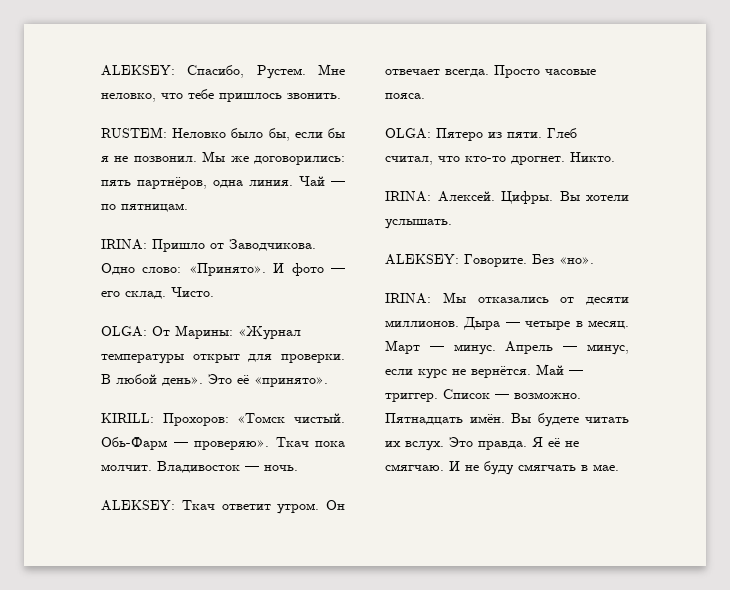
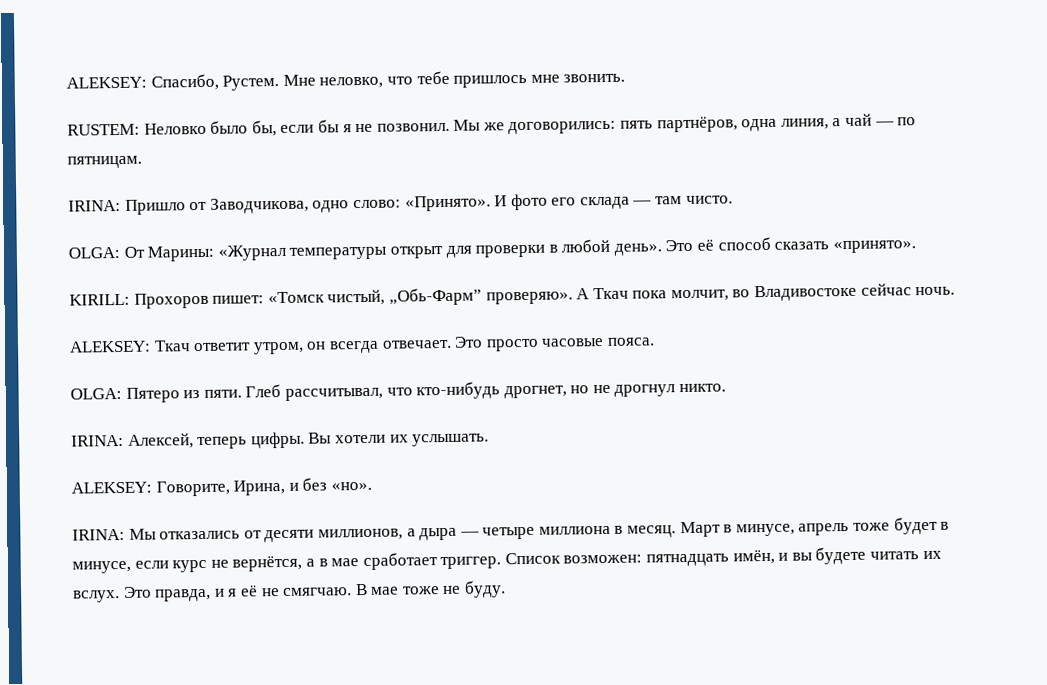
- Мне неловко, что тебе пришлось звонить.
+ Мне неловко, что тебе пришлось мне звонить.
- Мы же договорились: пять партнёров, одна линия. Чай — по пятницам.
+ Мы же договорились: пять партнёров, одна линия, а чай — по пятницам.
- IRINA: Пришло от Заводчикова. Одно слово: «Принято».
+ IRINA: Пришло от Заводчикова, одно слово: «Принято».
- И фото — его склад. Чисто.
+ И фото его склада — там чисто.
- OLGA: От Марины: «Журнал температуры открыт для проверки. В любой день».
+ OLGA: От Марины: «Журнал температуры открыт для проверки в любой день».
- Это её «принято».
+ Это её способ сказать «принято».
- KIRILL: Прохоров: «Томск чистый. Обь-Фарм — проверяю». Ткач пока молчит. Владивосток — ночь.
- ALEKSEY: Ткач ответит утром. Он отвечает всегда. Просто часовые пояса.
+ KIRILL: Прохоров пишет: «Томск чистый, „Обь-Фарм” проверяю». А Ткач пока молчит, во Владивостоке сейчас ночь.
+ ALEKSEY: Ткач ответит утром, он всегда отвечает. Это просто часовые пояса.
- Глеб считал, что кто-то дрогнет. Никто.
- IRINA: Алексей. Цифры.
+ Глеб рассчитывал, что кто-нибудь дрогнет, но не дрогнул никто.
+ IRINA: Алексей, теперь цифры.
- Вы хотели услышать.
+ Вы хотели их услышать.
- ALEKSEY: Говорите. Без «но».
+ ALEKSEY: Говорите, Ирина, и без «но».
- IRINA: Мы отказались от десяти миллионов. Дыра — четыре в месяц.
+ IRINA: Мы отказались от десяти миллионов, а дыра — четыре миллиона в месяц.
- Март — минус. Апрель — минус, если курс не вернётся. Май — триггер. Список — возможно. Пятнадцать имён. Вы будете читать их вслух.
+ Март в минусе, апрель тоже будет в минусе, если курс не вернётся, а в мае сработает триггер. Список возможен: пятнадцать имён, и вы будете читать их вслух.
- Это правда. Я её не смягчаю. И не буду смягчать в мае.
+ Это правда, и я её не смягчаю. В мае тоже не буду.

